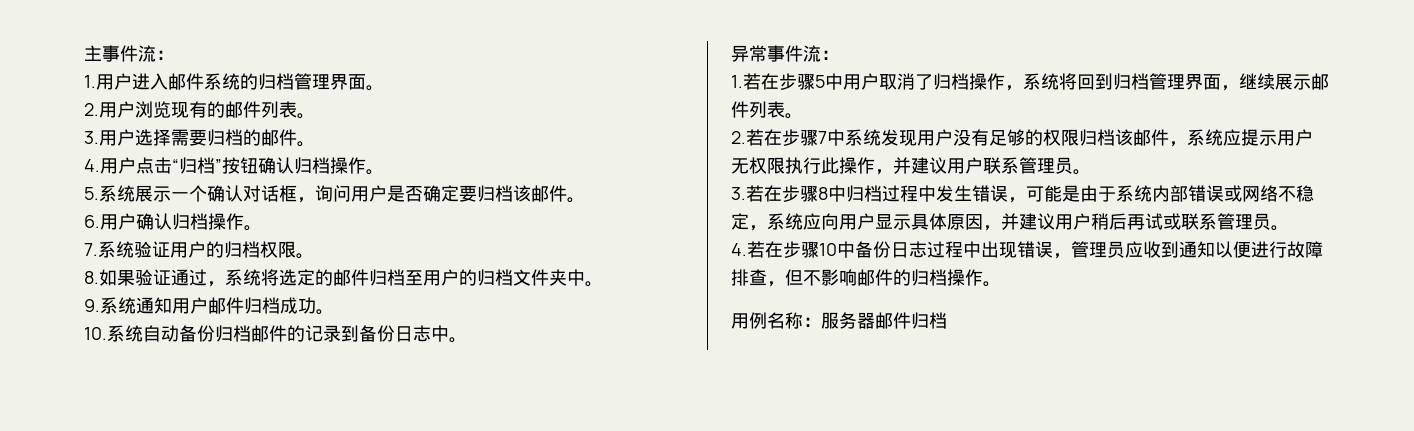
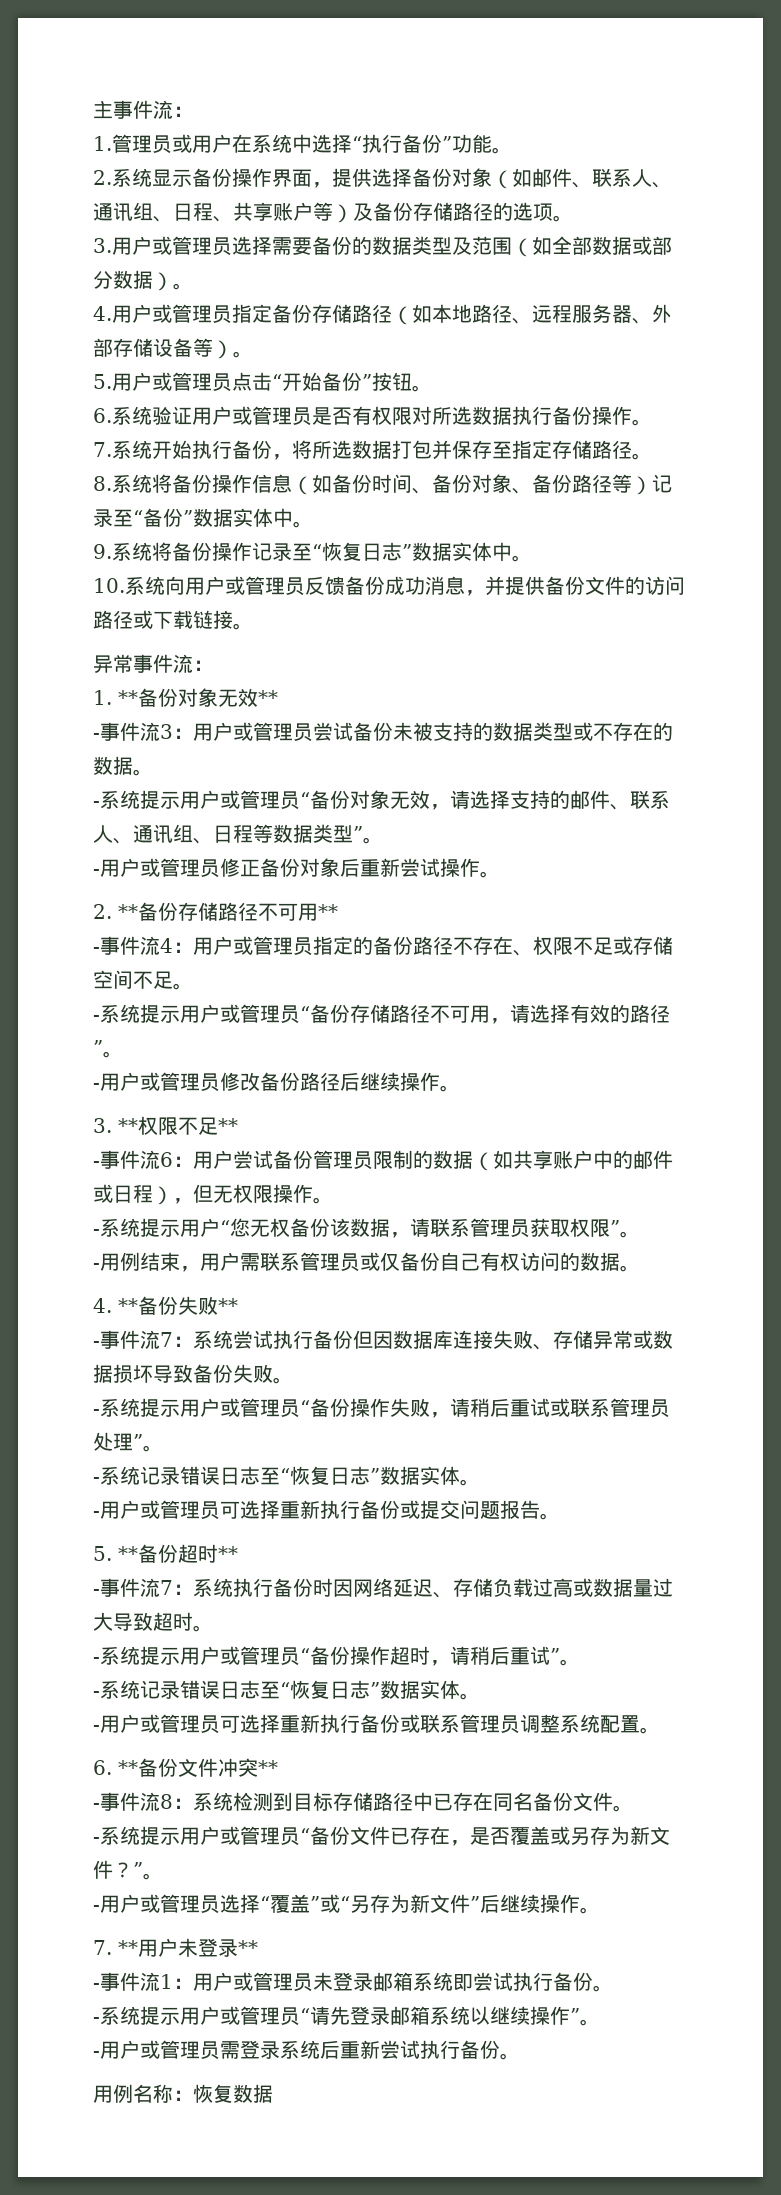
- 1.用户进入邮件系统的归档管理界面。
- 2.用户浏览现有的邮件列表。
- 3.用户选择需要归档的邮件。
- 4.用户点击“归档”按钮确认归档操作。
- 5.系统展示一个确认对话框，询问用户是否确定要归档该邮件。
- 6.用户确认归档操作。
- 7.系统验证用户的归档权限。
- 8.如果验证通过，系统将选定的邮件归档至用户的归档文件夹中。
- 9.系统通知用户邮件归档成功。
- 10.系统自动备份归档邮件的记录到备份日志中。
+ 1.管理员或用户在系统中选择“执行备份”功能。
+ 2.系统显示备份操作界面，提供选择备份对象（如邮件、联系人、通讯组、日程、共享账户等）及备份存储路径的选项。
+ 3.用户或管理员选择需要备份的数据类型及范围（如全部数据或部分数据）。
+ 4.用户或管理员指定备份存储路径（如本地路径、远程服务器、外部存储设备等）。
+ 5.用户或管理员点击“开始备份”按钮。
+ 6.系统验证用户或管理员是否有权限对所选数据执行备份操作。
+ 7.系统开始执行备份，将所选数据打包并保存至指定存储路径。
+ 8.系统将备份操作信息（如备份时间、备份对象、备份路径等）记录至“备份”数据实体中。
+ 9.系统将备份操作记录至“恢复日志”数据实体中。
+ 10.系统向用户或管理员反馈备份成功消息，并提供备份文件的访问路径或下载链接。
- 1.若在步骤5中用户取消了归档操作，系统将回到归档管理界面，继续展示邮件列表。
- 2.若在步骤7中系统发现用户没有足够的权限归档该邮件，系统应提示用户无权限执行此操作，并建议用户联系管理员。
- 3.若在步骤8中归档过程中发生错误，可能是由于系统内部错误或网络不稳定，系统应向用户显示具体原因，并建议用户稍后再试或联系管理员。
- 4.若在步骤10中备份日志过程中出现错误，管理员应收到通知以便进行故障排查，但不影响邮件的归档操作。
+ 1. **备份对象无效**
+ -事件流3：用户或管理员尝试备份未被支持的数据类型或不存在的数据。
+ -系统提示用户或管理员“备份对象无效，请选择支持的邮件、联系人、通讯组、日程等数据类型”。
+ -用户或管理员修正备份对象后重新尝试操作。
+ 2. **备份存储路径不可用**
+ -事件流4：用户或管理员指定的备份路径不存在、权限不足或存储空间不足。
+ -系统提示用户或管理员“备份存储路径不可用，请选择有效的路径”。
+ -用户或管理员修改备份路径后继续操作。
+ 3. **权限不足**
+ -事件流6：用户尝试备份管理员限制的数据（如共享账户中的邮件或日程），但无权限操作。
+ -系统提示用户“您无权备份该数据，请联系管理员获取权限”。
+ -用例结束，用户需联系管理员或仅备份自己有权访问的数据。
+ 4. **备份失败**
+ -事件流7：系统尝试执行备份但因数据库连接失败、存储异常或数据损坏导致备份失败。
+ -系统提示用户或管理员“备份操作失败，请稍后重试或联系管理员处理”。
+ -系统记录错误日志至“恢复日志”数据实体。
+ -用户或管理员可选择重新执行备份或提交问题报告。
+ 5. **备份超时**
+ -事件流7：系统执行备份时因网络延迟、存储负载过高或数据量过大导致超时。
+ -系统提示用户或管理员“备份操作超时，请稍后重试”。
+ -系统记录错误日志至“恢复日志”数据实体。
+ -用户或管理员可选择重新执行备份或联系管理员调整系统配置。
+ 6. **备份文件冲突**
+ -事件流8：系统检测到目标存储路径中已存在同名备份文件。
+ -系统提示用户或管理员“备份文件已存在，是否覆盖或另存为新文件？”。
+ -用户或管理员选择“覆盖”或“另存为新文件”后继续操作。
+ 7. **用户未登录**
+ -事件流1：用户或管理员未登录邮箱系统即尝试执行备份。
+ -系统提示用户或管理员“请先登录邮箱系统以继续操作”。
+ -用户或管理员需登录系统后重新尝试执行备份。
- 用例名称：服务器邮件归档
+ 用例名称：恢复数据

